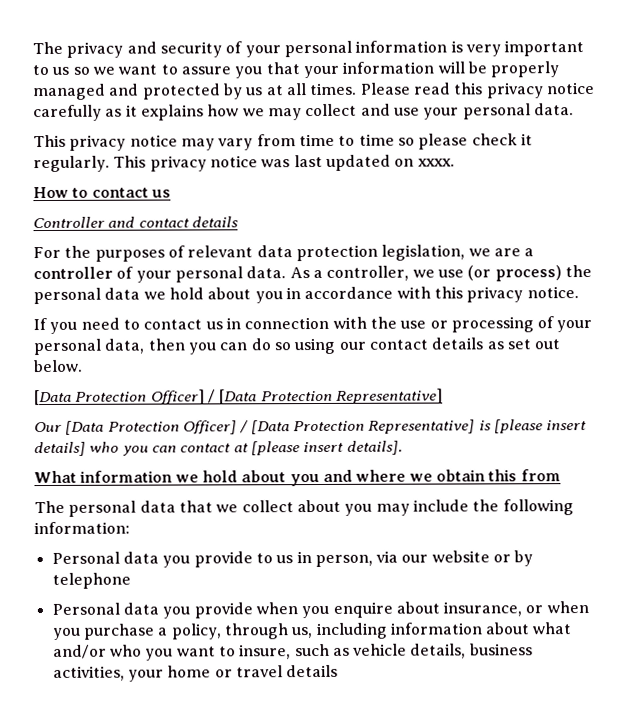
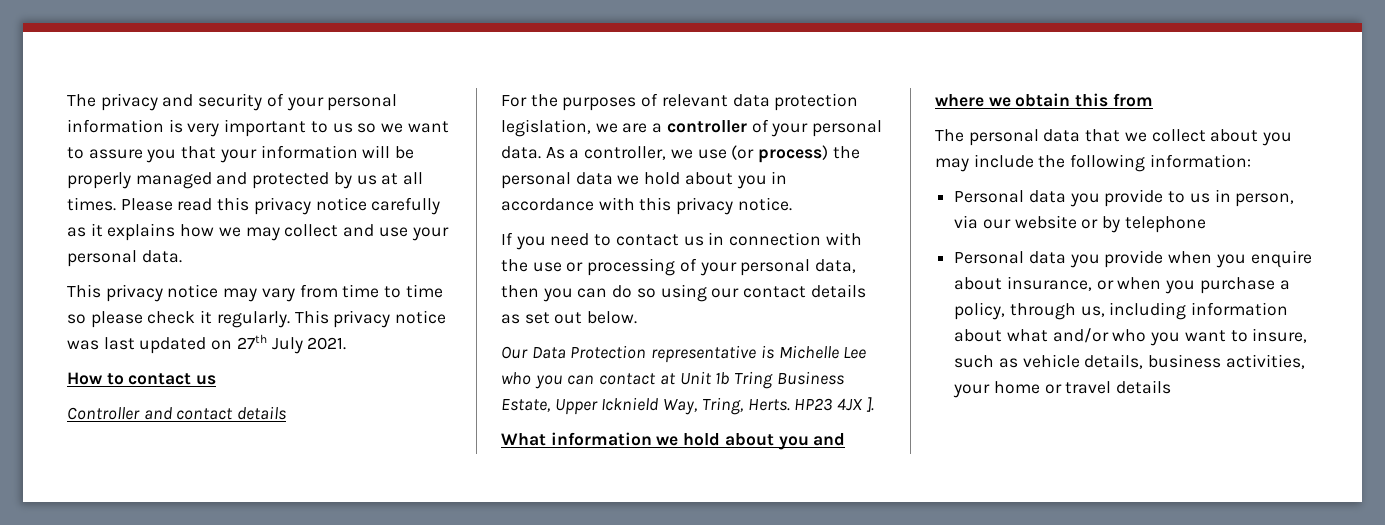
- This privacy notice was last updated on xxxx.
+ This privacy notice was last updated on 27th July 2021.
  If you need to contact us in connection with the use or processing of your personal data, then you can do so using our contact details as set out below.
- [Data Protection Officer] / [Data Protection Representative]
- Our [Data Protection Officer] / [Data Protection Representative] is [please insert details] who you can contact at [please insert details].
+ Our Data Protection representative is Michelle Lee who you can contact at Unit 1b Tring Business Estate, Upper Icknield Way, Tring, Herts. HP23 4JX ].

